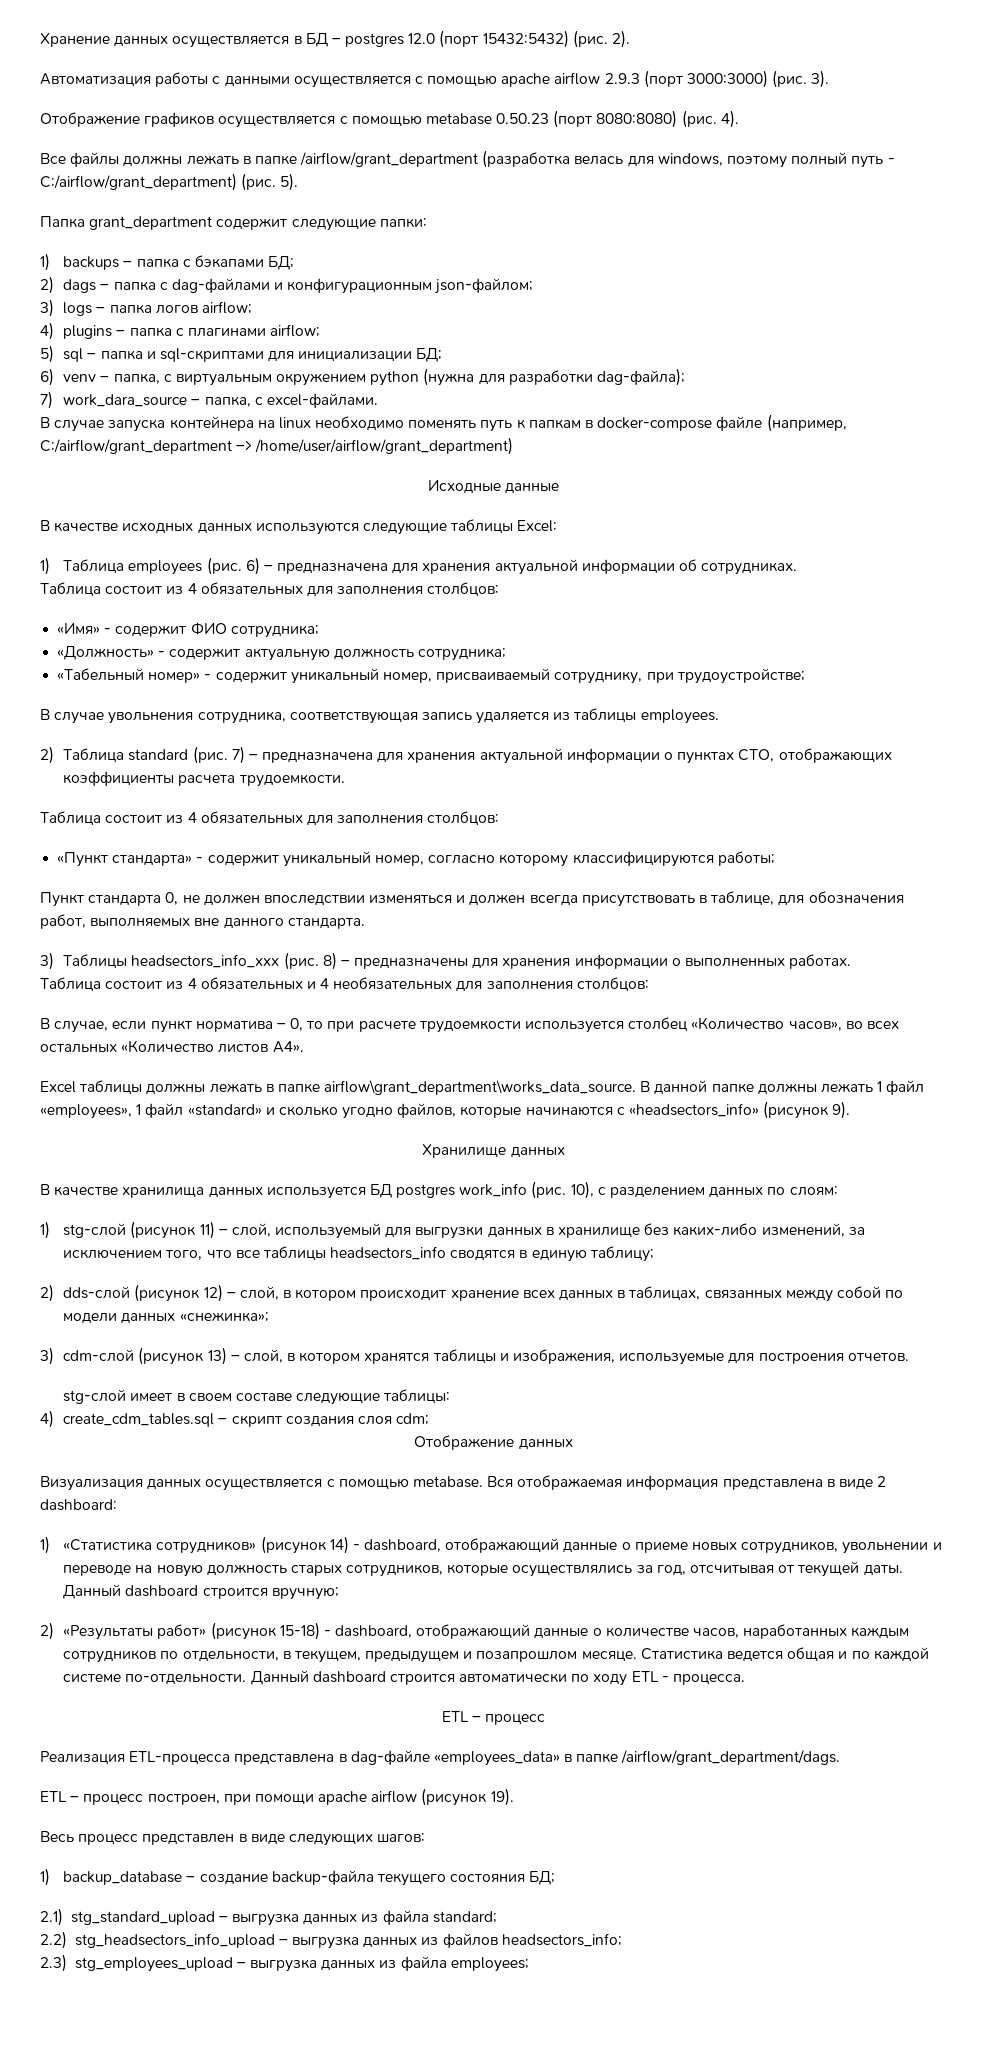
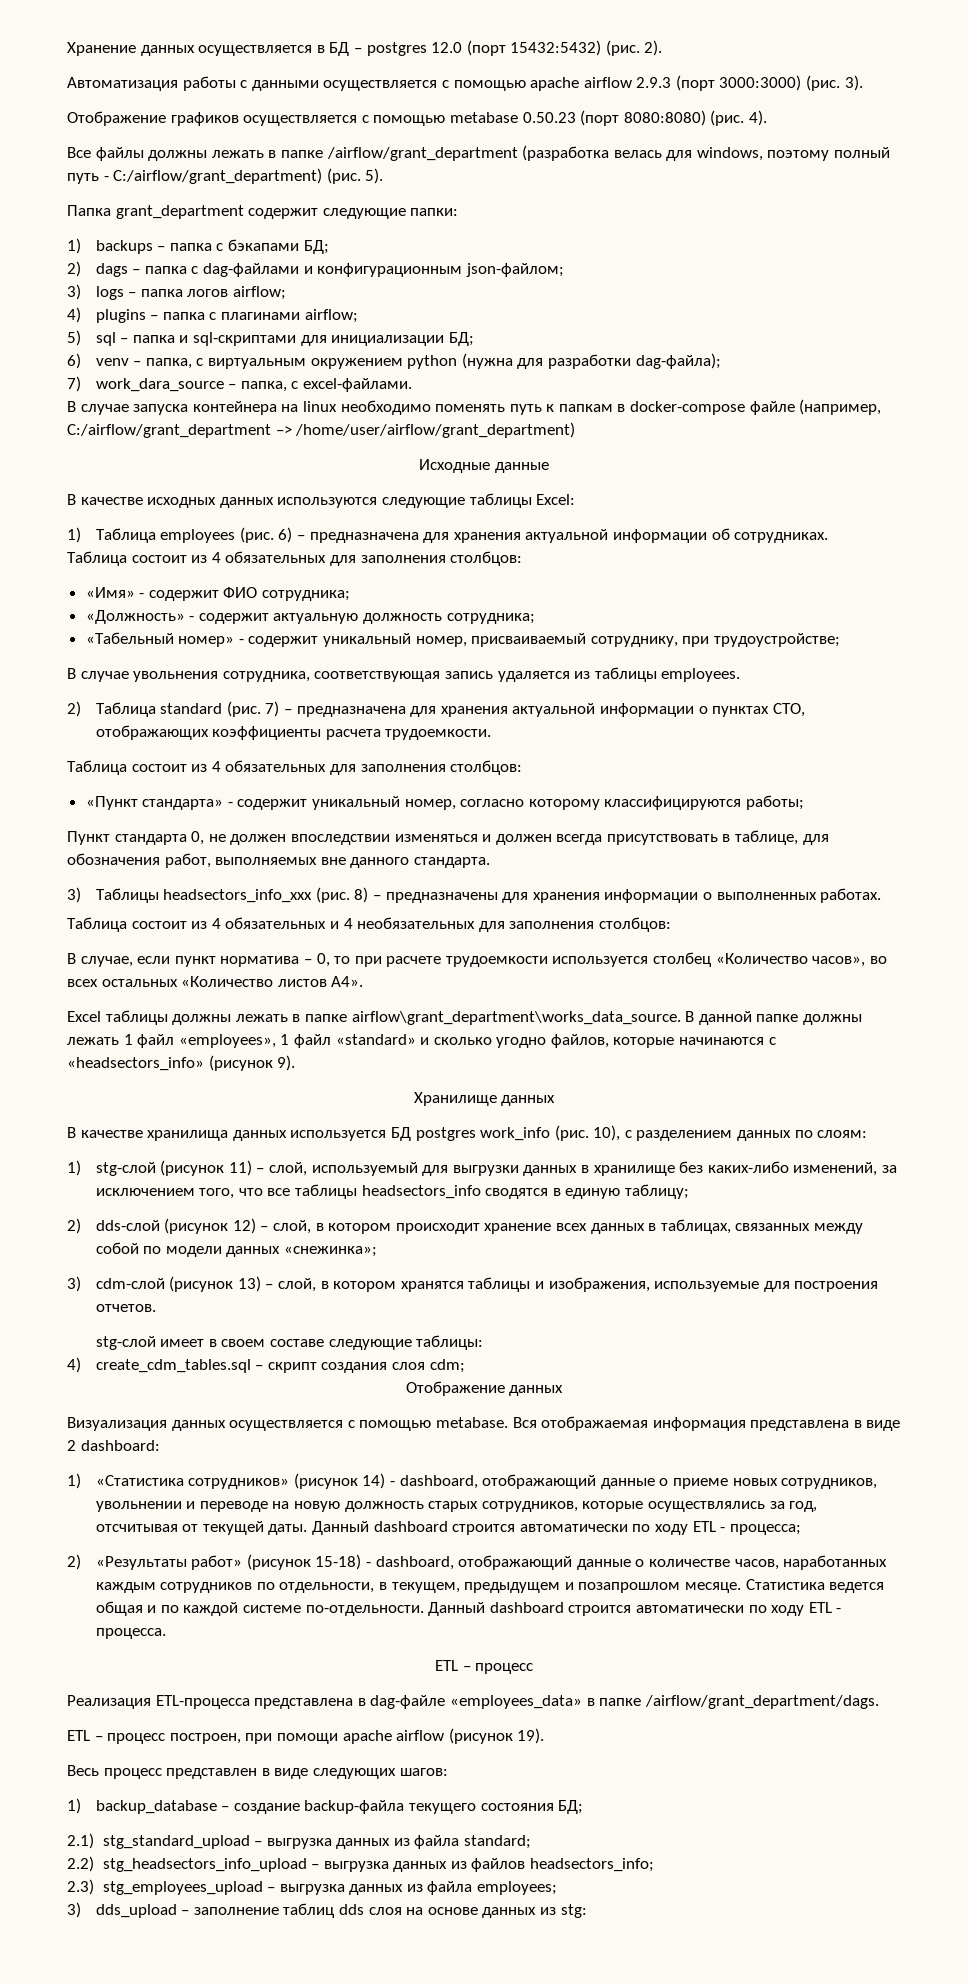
- Данный dashboard строится вручную;
+ Данный dashboard строится автоматически по ходу ETL - процесса;
+ 3) dds_upload – заполнение таблиц dds слоя на основе данных из stg:

